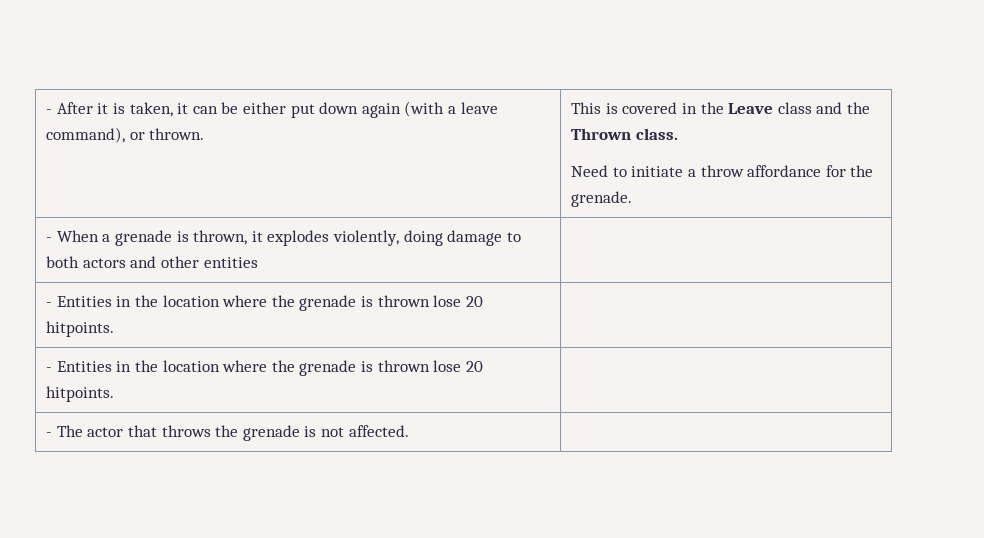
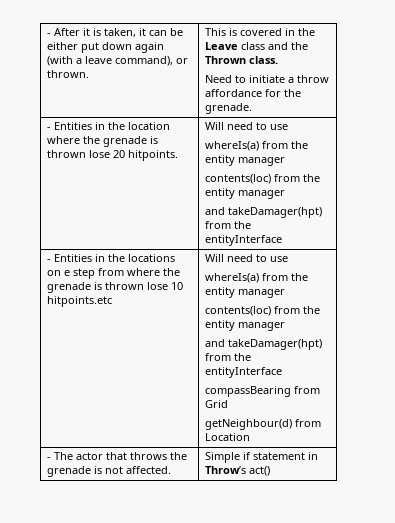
- - When a grenade is thrown, it explodes violently, doing damage to both actors and other entities |
- - Entities in the location where the grenade is thrown lose 20 hitpoints. |
- - Entities in the location where the grenade is thrown lose 20 hitpoints. |
+ - Entities in the location where the grenade is thrown lose 20 hitpoints. | Will need to use
+ whereIs(a) from the entity manager
+ contents(loc) from the entity manager
+ and takeDamager(hpt) from the entityInterface
+ - Entities in the locations on e step from where the grenade is thrown lose 10 hitpoints.etc | Will need to use
+ whereIs(a) from the entity manager
+ contents(loc) from the entity manager
+ and takeDamager(hpt) from the entityInterface
+ compassBearing from Grid
+ getNeighbour(d) from Location
- - The actor that throws the grenade is not affected. |
+ - The actor that throws the grenade is not affected. | Simple if statement in Throw’s act()

